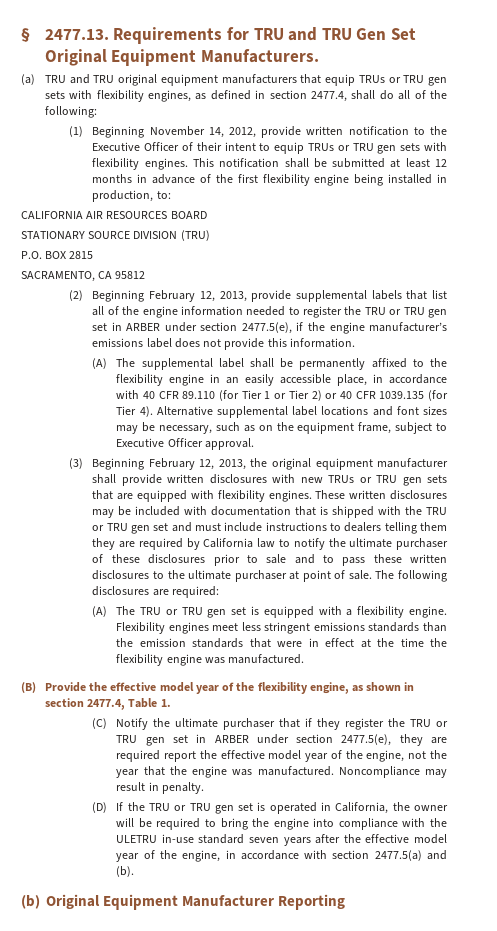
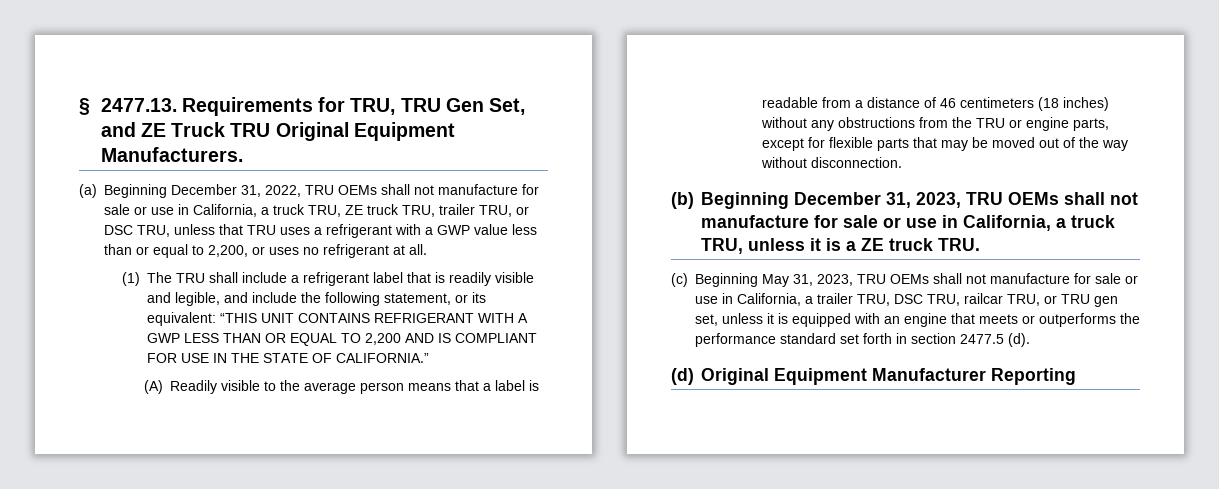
- § 2477.13. Requirements for TRU and TRU Gen Set Original Equipment Manufacturers.
- (a) TRU and TRU original equipment manufacturers that equip TRUs or TRU gen sets with flexibility engines, as defined in section 2477.4, shall do all of the following:
- (1) Beginning November 14, 2012, provide written notification to the Executive Officer of their intent to equip TRUs or TRU gen sets with flexibility engines. This notification shall be submitted at least 12 months in advance of the first flexibility engine being installed in production, to:
- CALIFORNIA AIR RESOURCES BOARD
- STATIONARY SOURCE DIVISION (TRU)
- P.O. BOX 2815
- SACRAMENTO, CA 95812
- (2) Beginning February 12, 2013, provide supplemental labels that list all of the engine information needed to register the TRU or TRU gen set in ARBER under section 2477.5(e), if the engine manufacturer’s emissions label does not provide this information.
- (A) The supplemental label shall be permanently affixed to the flexibility engine in an easily accessible place, in accordance with 40 CFR 89.110 (for Tier 1 or Tier 2) or 40 CFR 1039.135 (for Tier 4). Alternative supplemental label locations and font sizes may be necessary, such as on the equipment frame, subject to Executive Officer approval.
- (3) Beginning February 12, 2013, the original equipment manufacturer shall provide written disclosures with new TRUs or TRU gen sets that are equipped with flexibility engines. These written disclosures may be included with documentation that is shipped with the TRU or TRU gen set and must include instructions to dealers telling them they are required by California law to notify the ultimate purchaser of these disclosures prior to sale and to pass these written disclosures to the ultimate purchaser at point of sale. The following disclosures are required:
- (A) The TRU or TRU gen set is equipped with a flexibility engine. Flexibility engines meet less stringent emissions standards than the emission standards that were in effect at the time the flexibility engine was manufactured.
- (B) Provide the effective model year of the flexibility engine, as shown in section 2477.4, Table 1.
- (C) Notify the ultimate purchaser that if they register the TRU or TRU gen set in ARBER under section 2477.5(e), they are required report the effective model year of the engine, not the year that the engine was manufactured. Noncompliance may result in penalty.
- (D) If the TRU or TRU gen set is operated in California, the owner will be required to bring the engine into compliance with the ULETRU in-use standard seven years after the effective model year of the engine, in accordance with section 2477.5(a) and (b).
- (b) Original Equipment Manufacturer Reporting
+ § 2477.13. Requirements for TRU, TRU Gen Set, and ZE Truck TRU Original Equipment Manufacturers.
+ (a) Beginning December 31, 2022, TRU OEMs shall not manufacture for sale or use in California, a truck TRU, ZE truck TRU, trailer TRU, or DSC TRU, unless that TRU uses a refrigerant with a GWP value less than or equal to 2,200, or uses no refrigerant at all.
+ (1) The TRU shall include a refrigerant label that is readily visible and legible, and include the following statement, or its equivalent: “THIS UNIT CONTAINS REFRIGERANT WITH A GWP LESS THAN OR EQUAL TO 2,200 AND IS COMPLIANT FOR USE IN THE STATE OF CALIFORNIA.”
+ (A) Readily visible to the average person means that a label is readable from a distance of 46 centimeters (18 inches) without any obstructions from the TRU or engine parts, except for flexible parts that may be moved out of the way without disconnection.
+ (b) Beginning December 31, 2023, TRU OEMs shall not manufacture for sale or use in California, a truck TRU, unless it is a ZE truck TRU.
+ (c) Beginning May 31, 2023, TRU OEMs shall not manufacture for sale or use in California, a trailer TRU, DSC TRU, railcar TRU, or TRU gen set, unless it is equipped with an engine that meets or outperforms the performance standard set forth in section 2477.5 (d).
+ (d) Original Equipment Manufacturer Reporting

